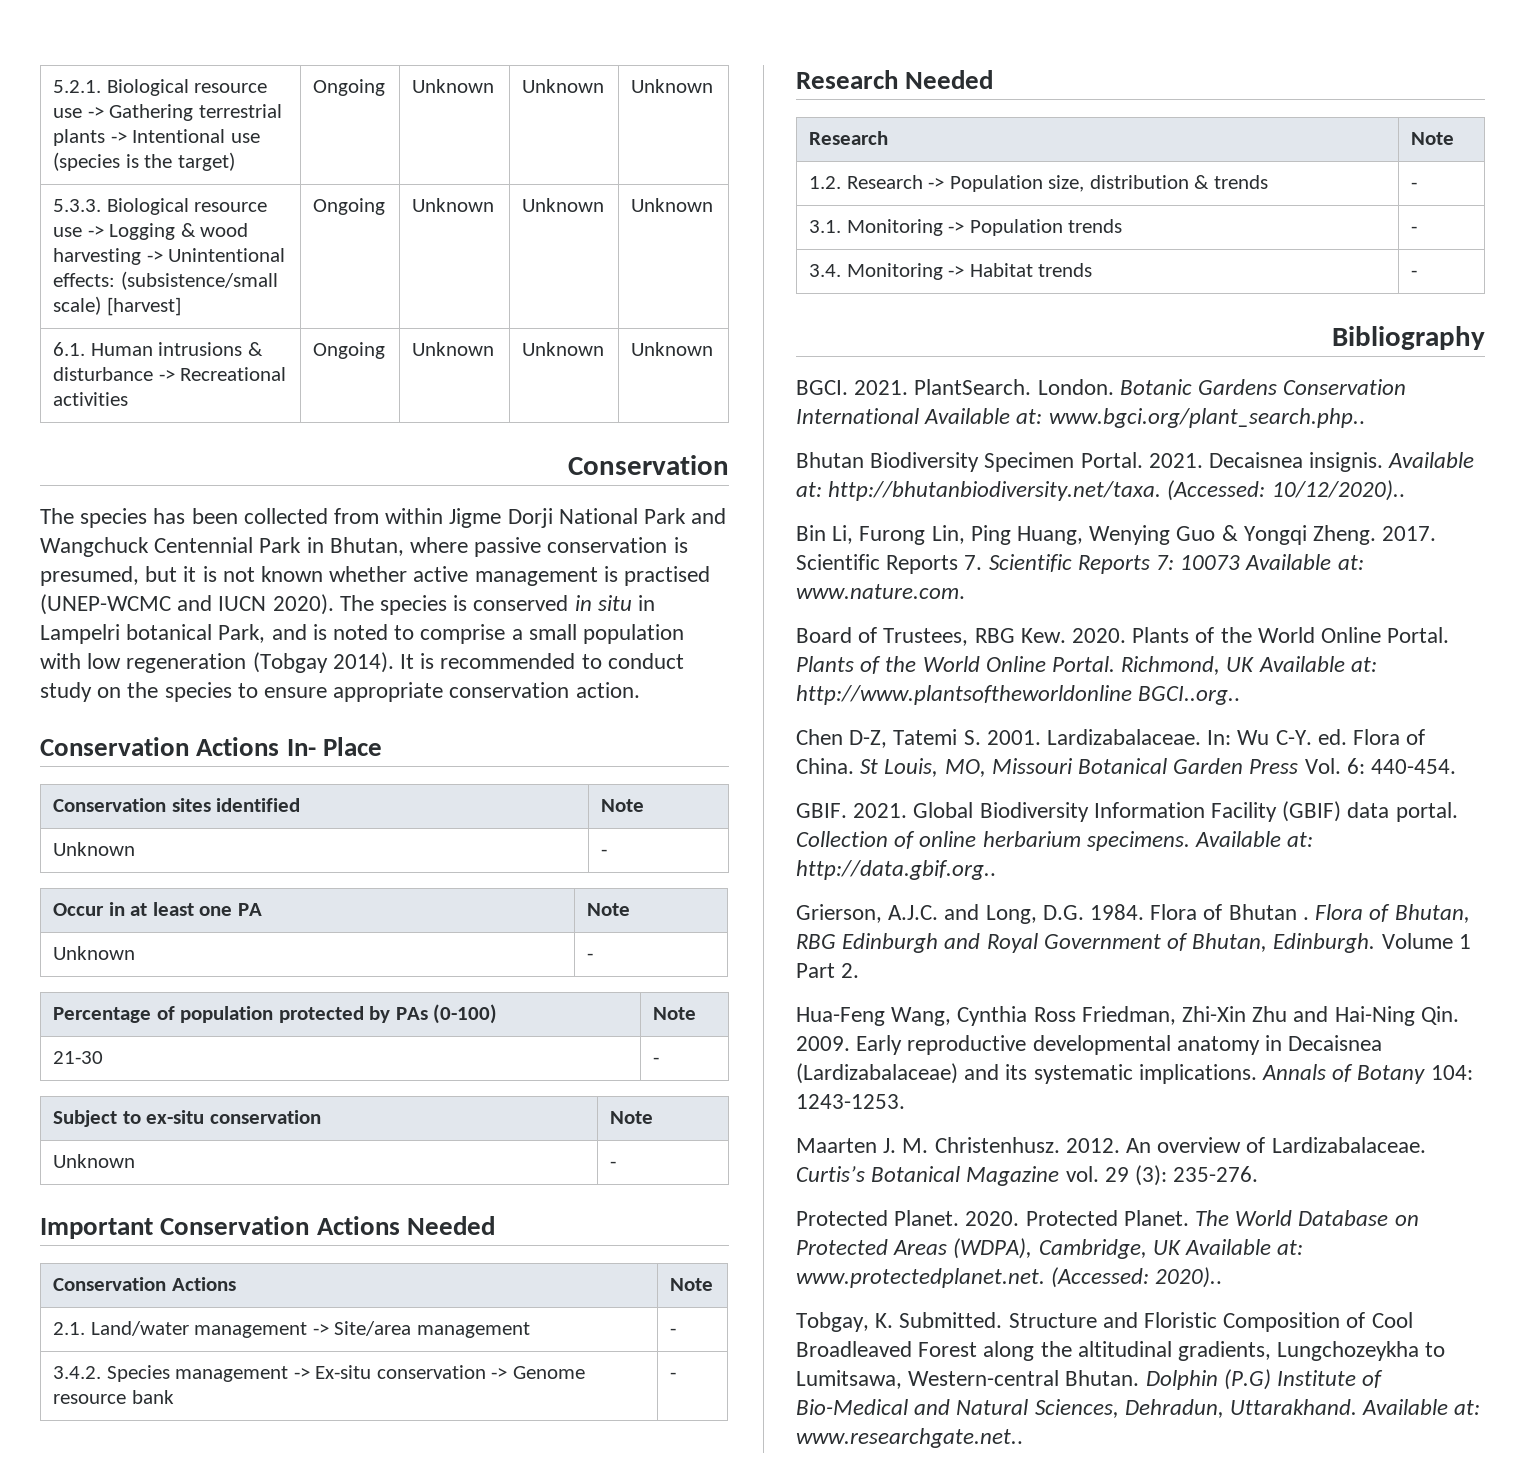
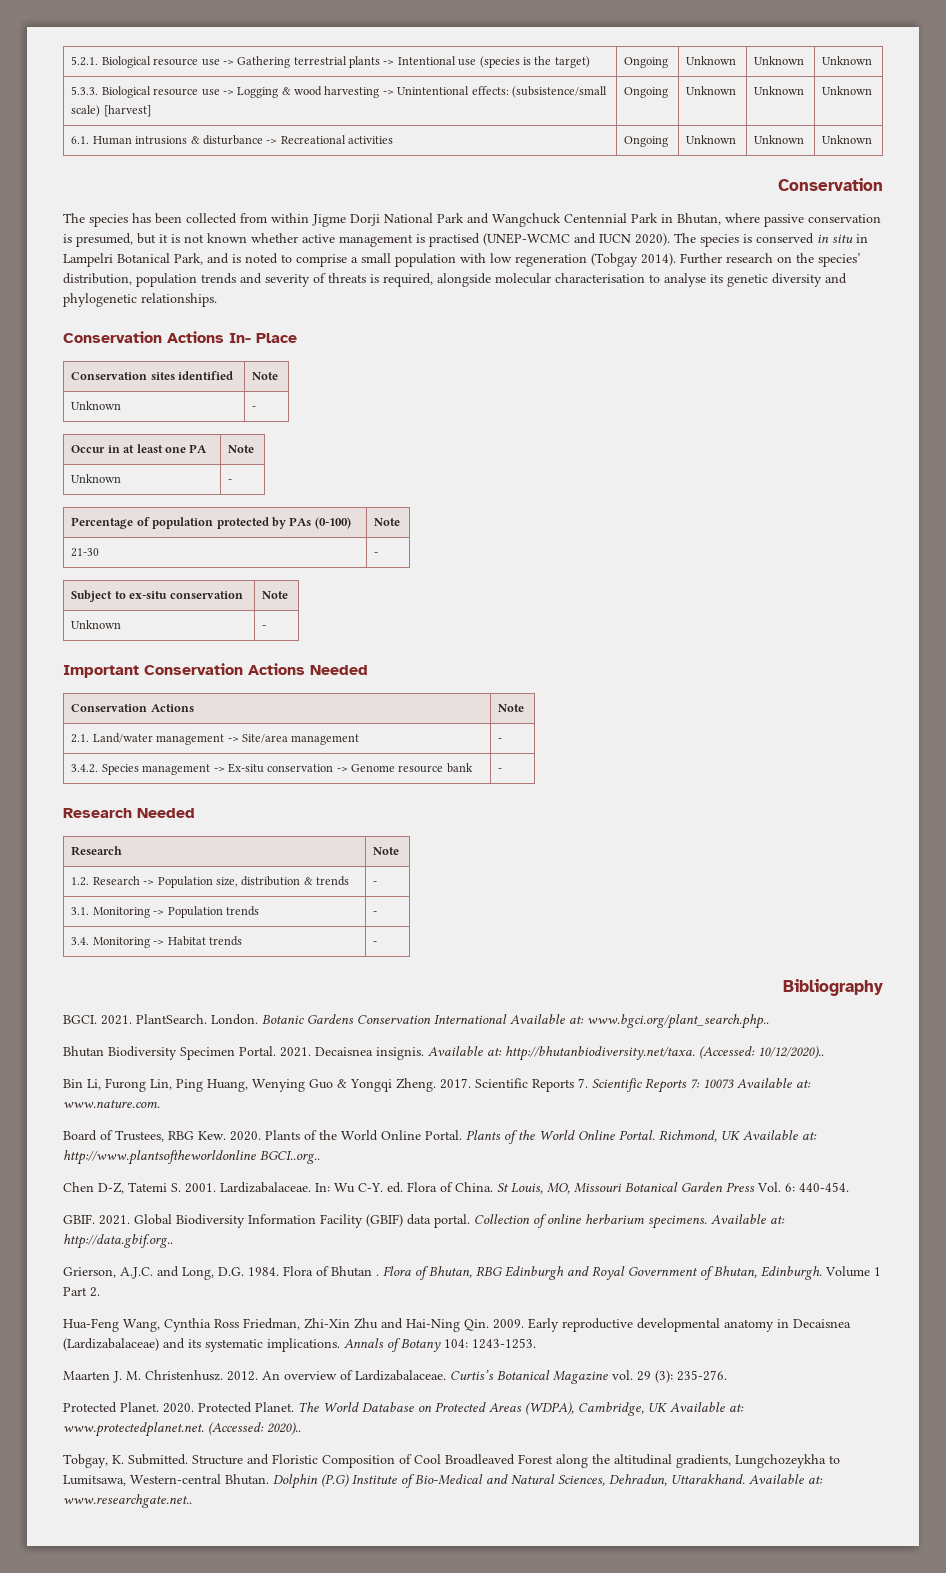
- The species is conserved in situ in Lampelri botanical Park, and is noted to comprise a small population with low regeneration (Tobgay 2014).
+ The species is conserved in situ in Lampelri Botanical Park, and is noted to comprise a small population with low regeneration (Tobgay 2014).
- It is recommended to conduct study on the species to ensure appropriate conservation action.
+ Further research on the species’ distribution, population trends and severity of threats is required, alongside molecular characterisation to analyse its genetic diversity and phylogenetic relationships.

